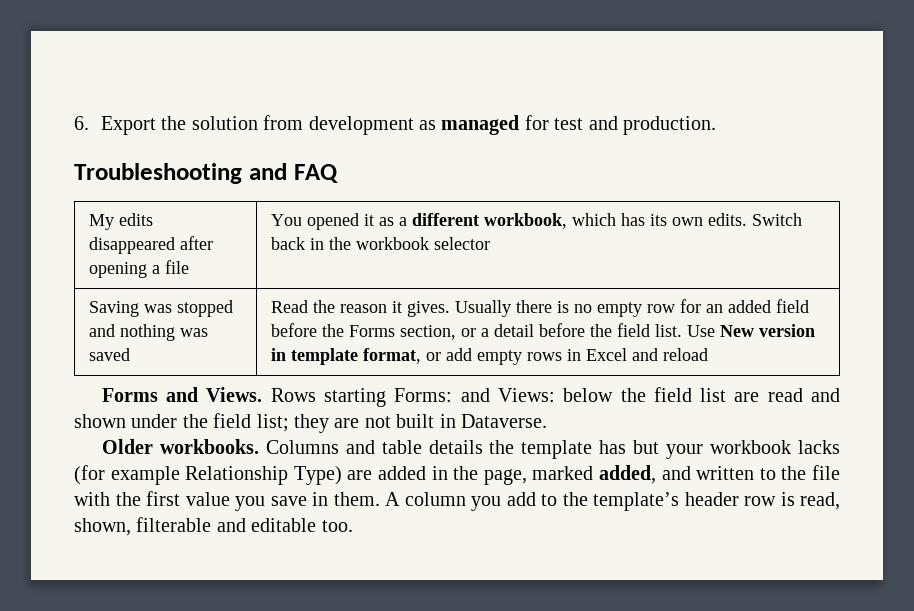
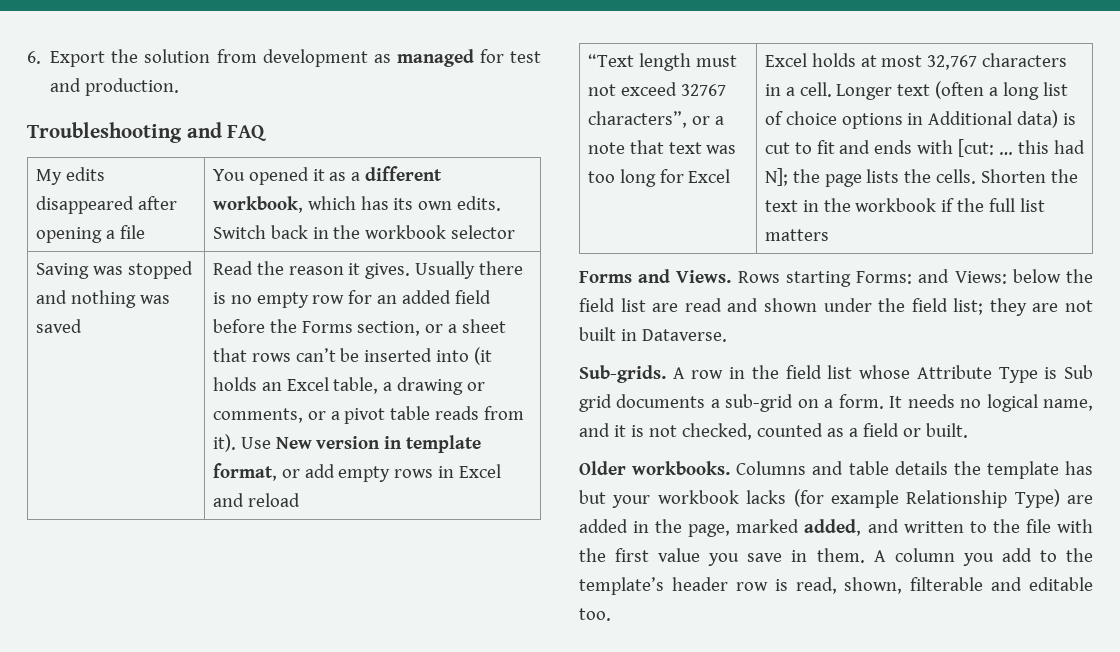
- Usually there is no empty row for an added field before the Forms section, or a detail before the field list.
+ Usually there is no empty row for an added field before the Forms section, or a sheet that rows can’t be inserted into (it holds an Excel table, a drawing or comments, or a pivot table reads from it).
+ “Text length must not exceed 32767 characters”, or a note that text was too long for Excel | Excel holds at most 32,767 characters in a cell. Longer text (often a long list of choice options in Additional data) is cut to fit and ends with [cut: … this had N]; the page lists the cells. Shorten the text in the workbook if the full list matters
+ Sub-grids. A row in the field list whose Attribute Type is Sub grid documents a sub-grid on a form. It needs no logical name, and it is not checked, counted as a field or built.

